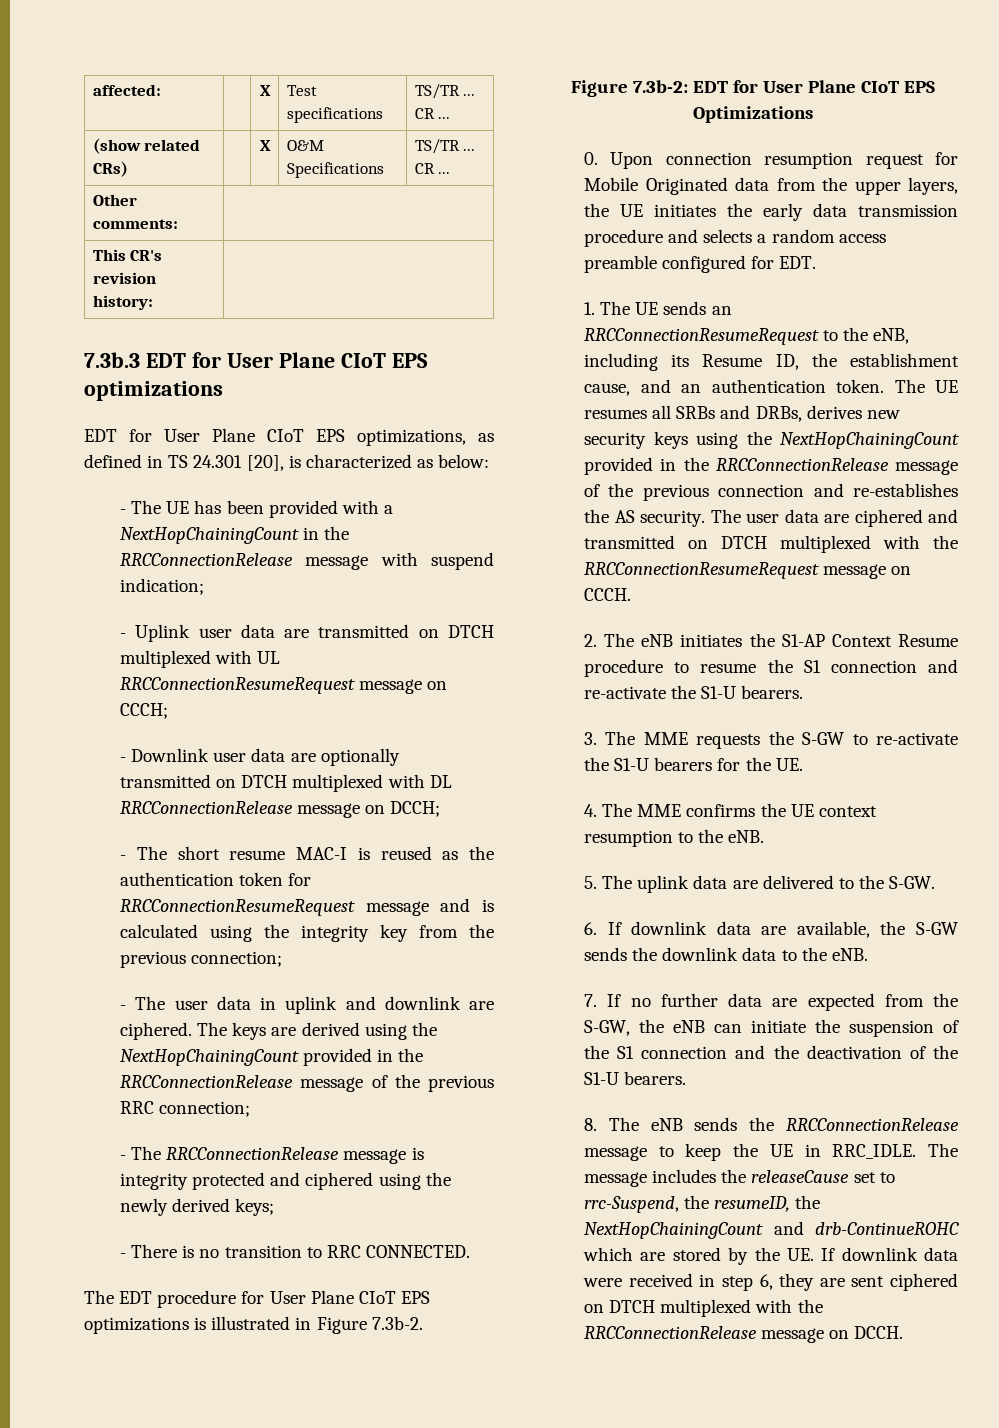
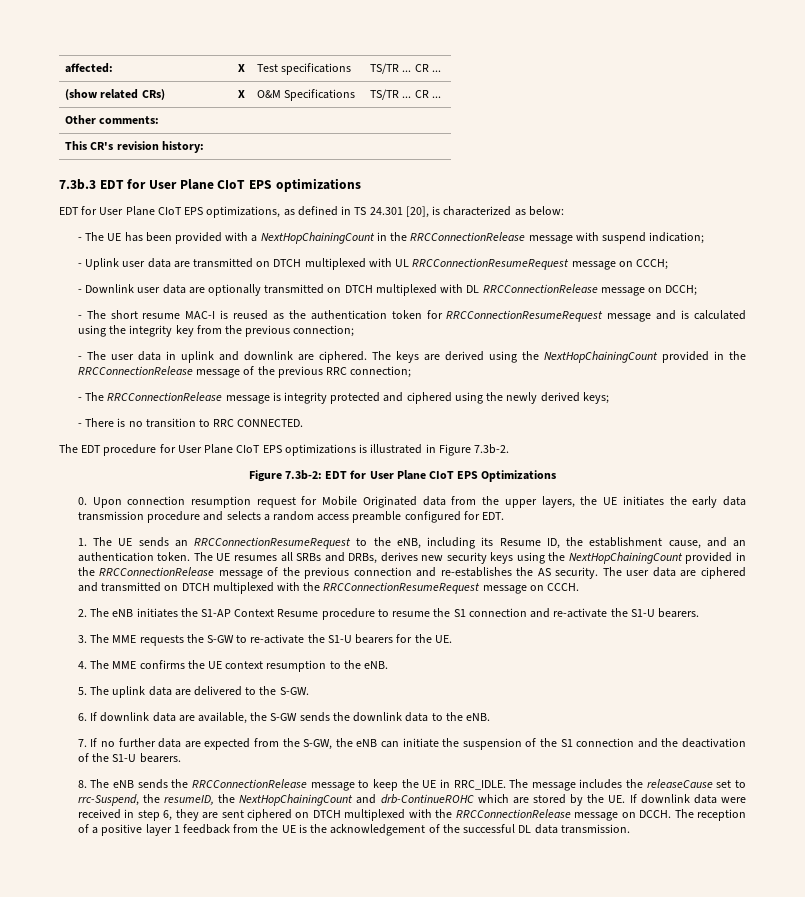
+ The reception of a positive layer 1 feedback from the UE is the acknowledgement of the successful DL data transmission.

